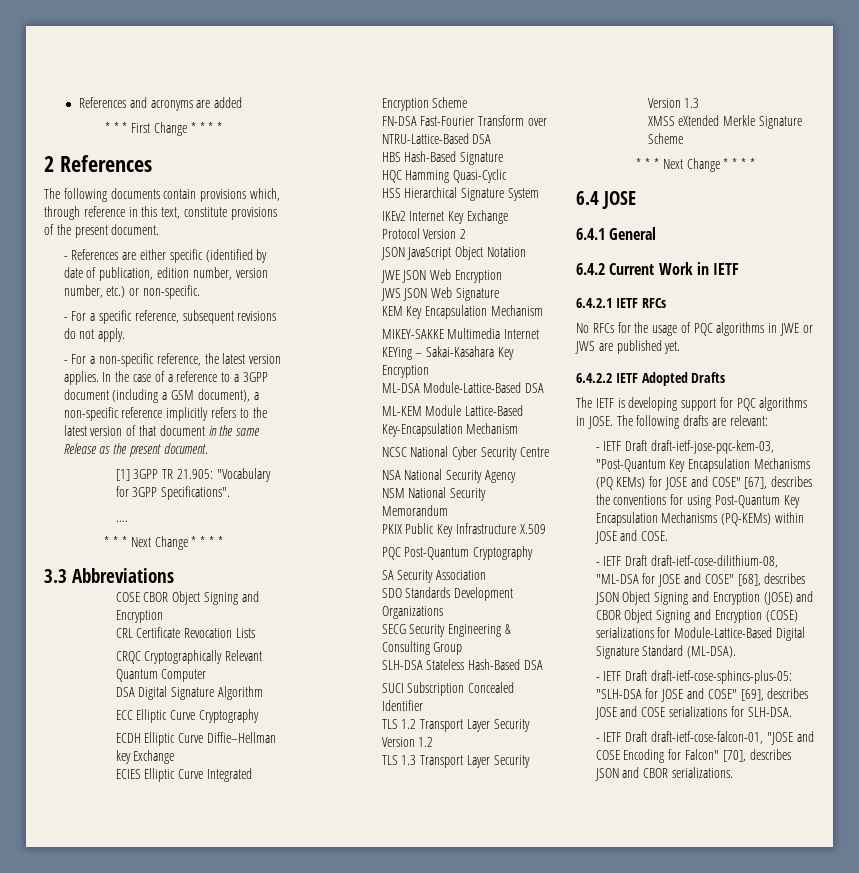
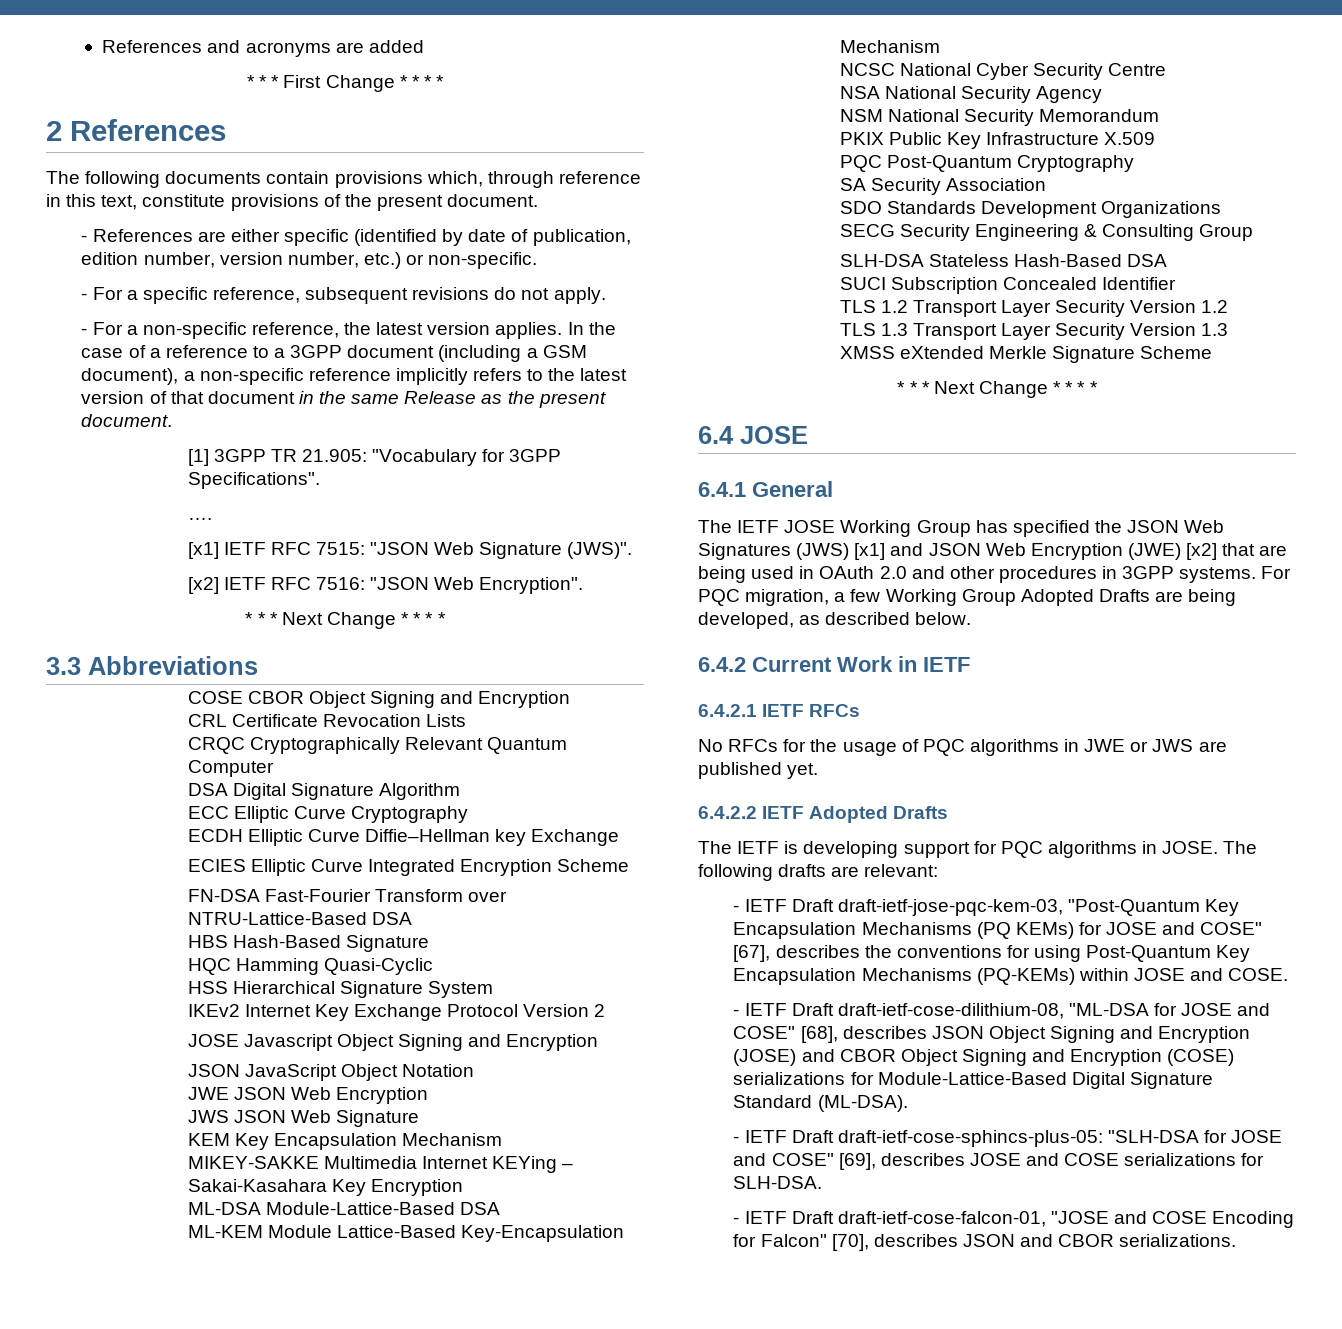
+ [x1] IETF RFC 7515: "JSON Web Signature (JWS)".
+ [x2] IETF RFC 7516: "JSON Web Encryption".
+ JOSE Javascript Object Signing and Encryption
+ The IETF JOSE Working Group has specified the JSON Web Signatures (JWS) [x1] and JSON Web Encryption (JWE) [x2] that are being used in OAuth 2.0 and other procedures in 3GPP systems. For PQC migration, a few Working Group Adopted Drafts are being developed, as described below.

